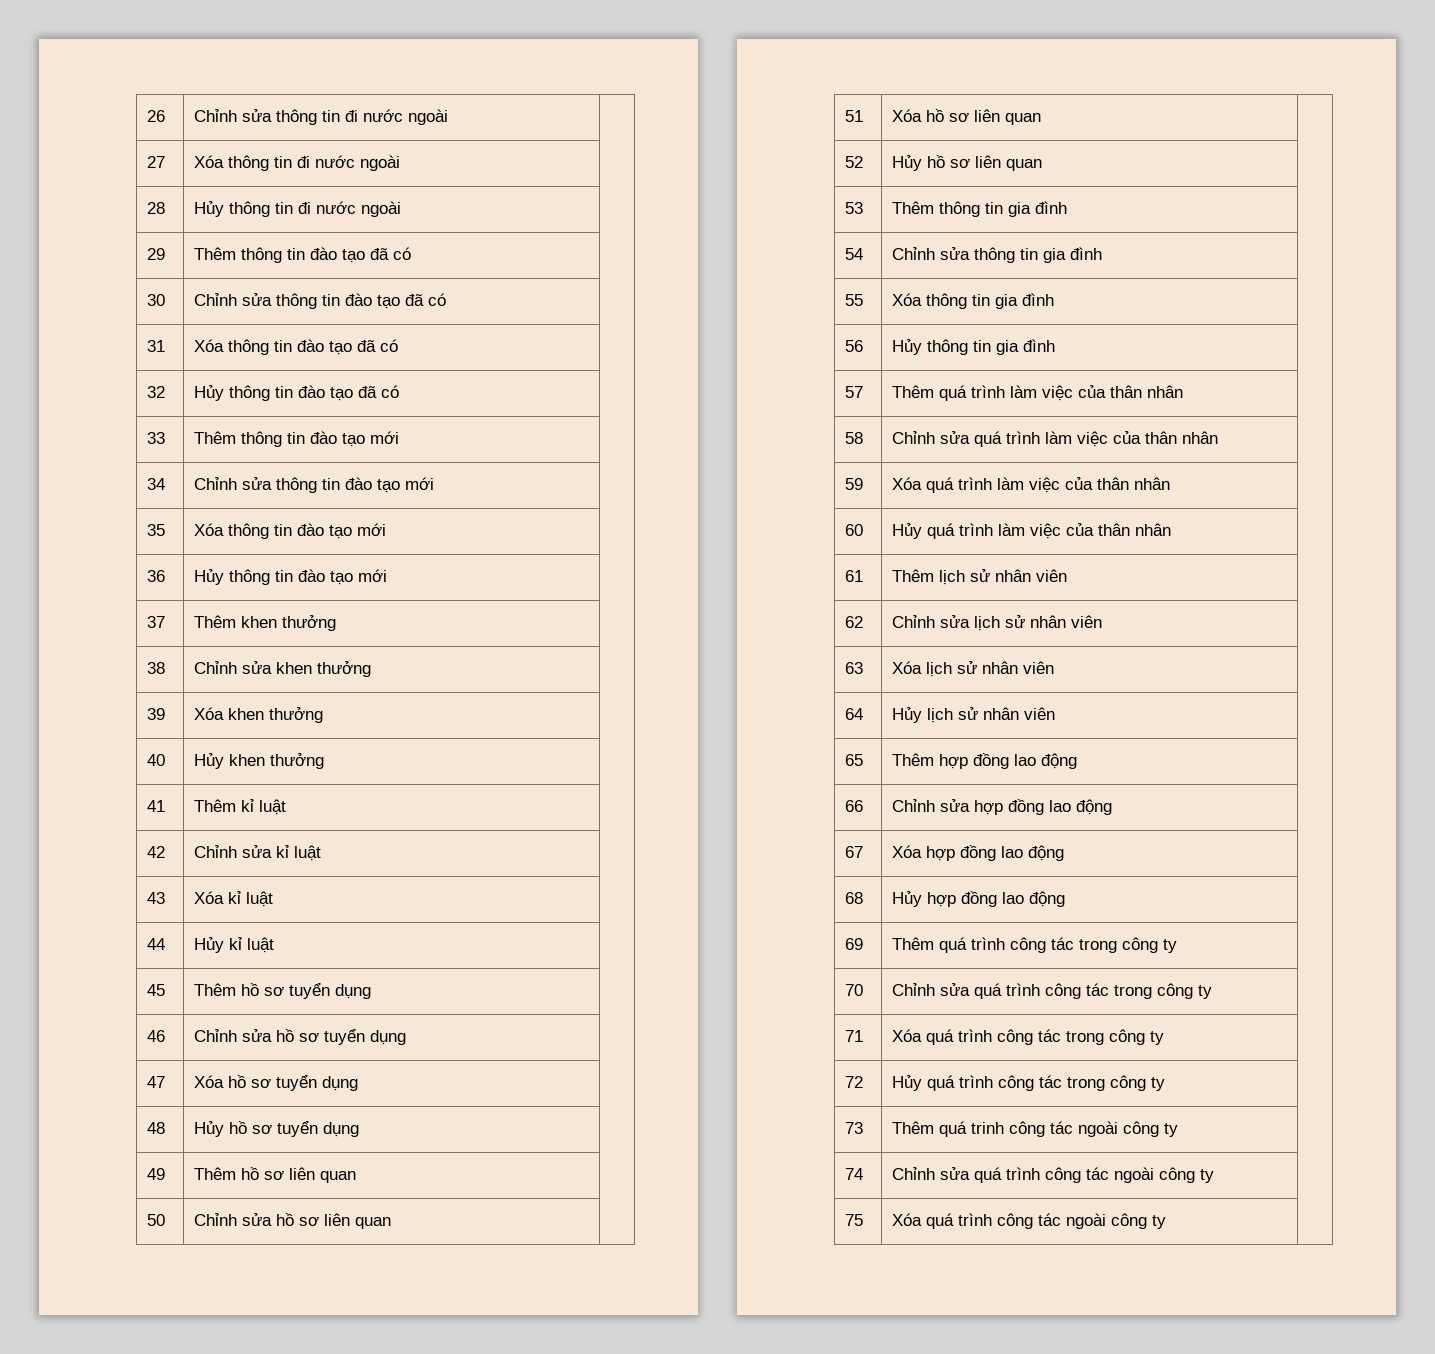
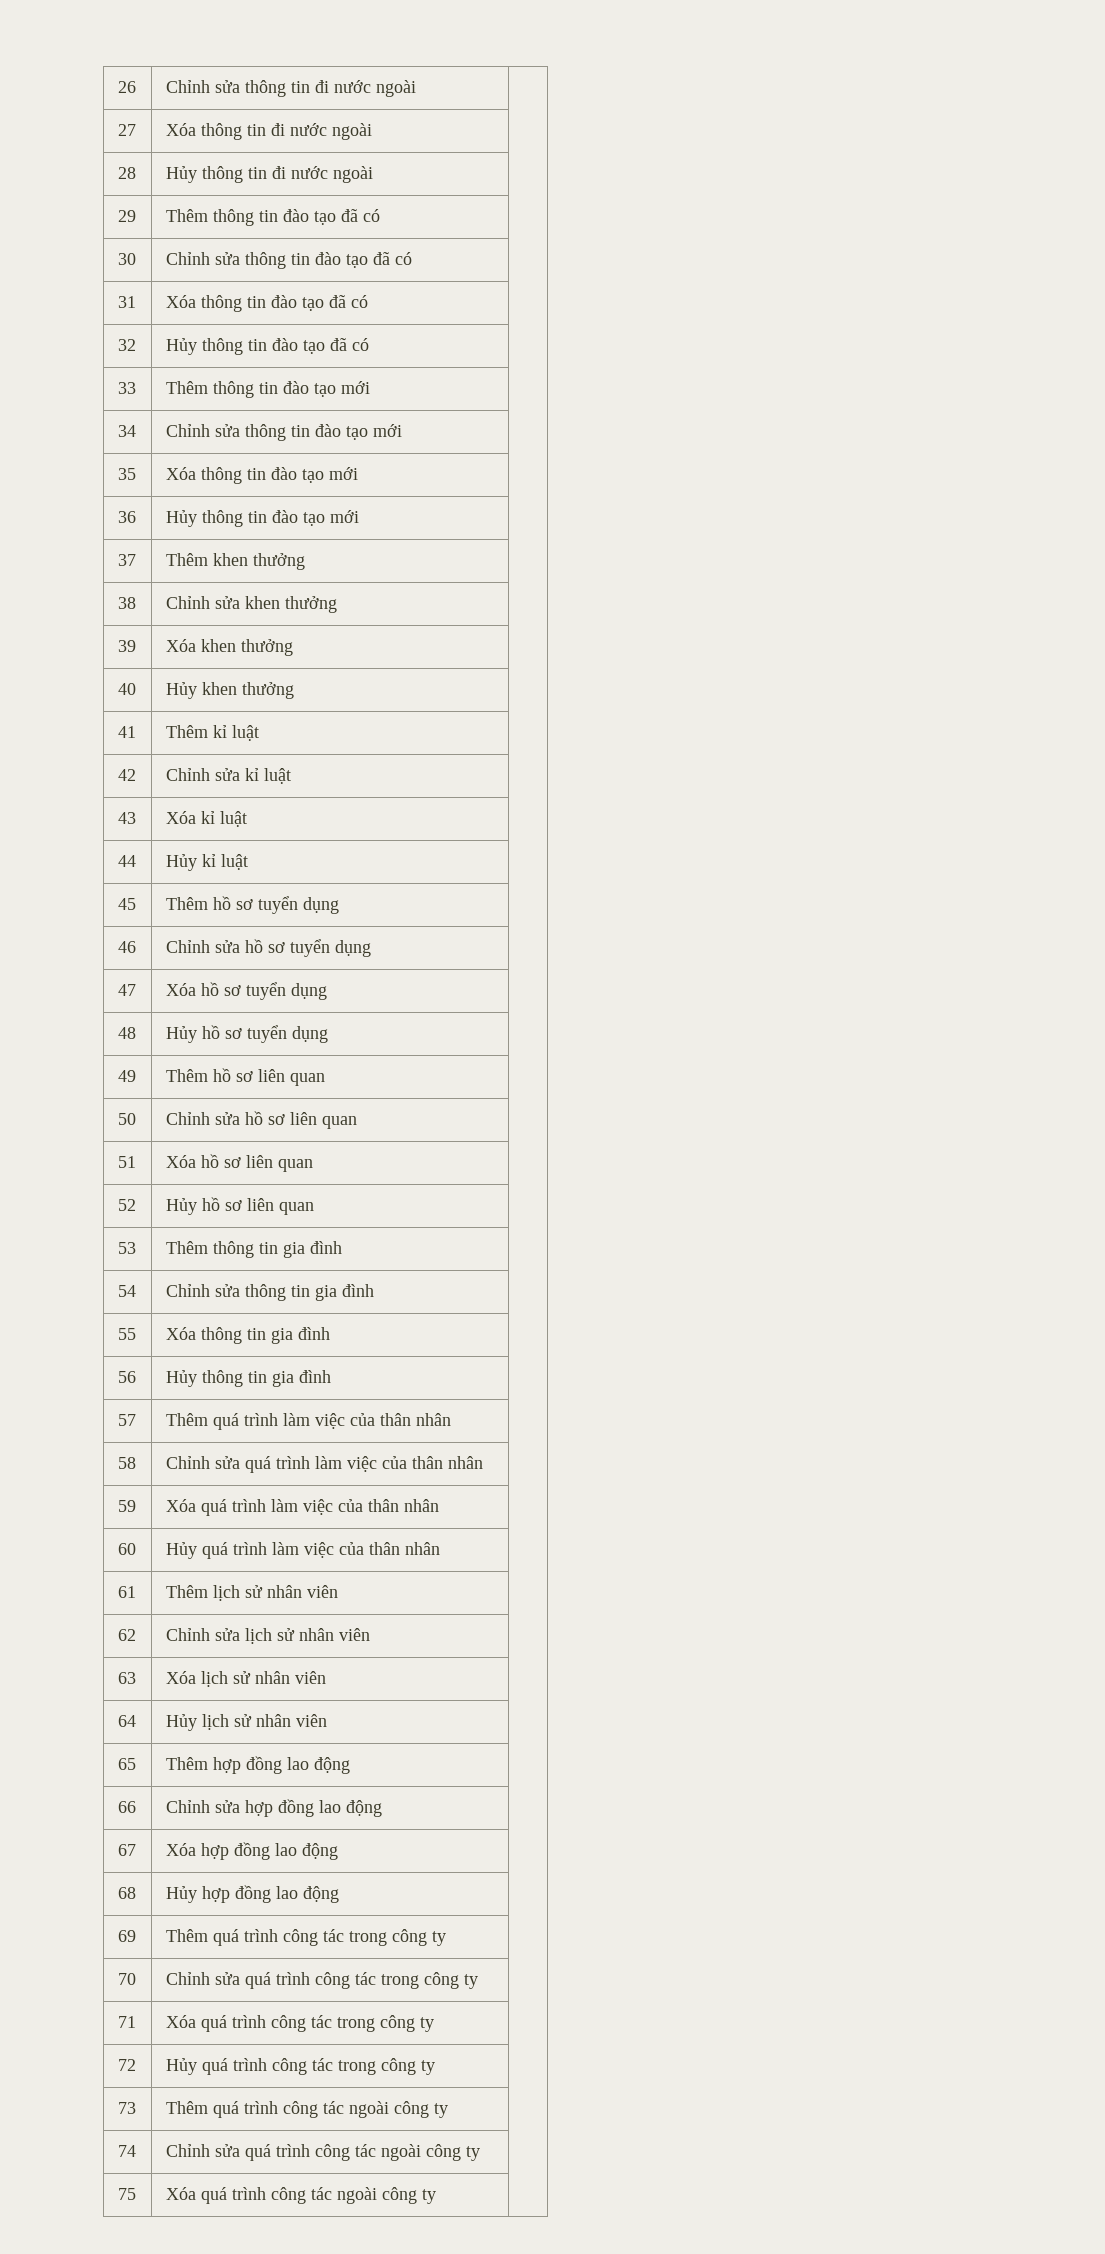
- 73 | Thêm quá trinh công tác ngoài công ty |
+ 73 | Thêm quá trình công tác ngoài công ty |

